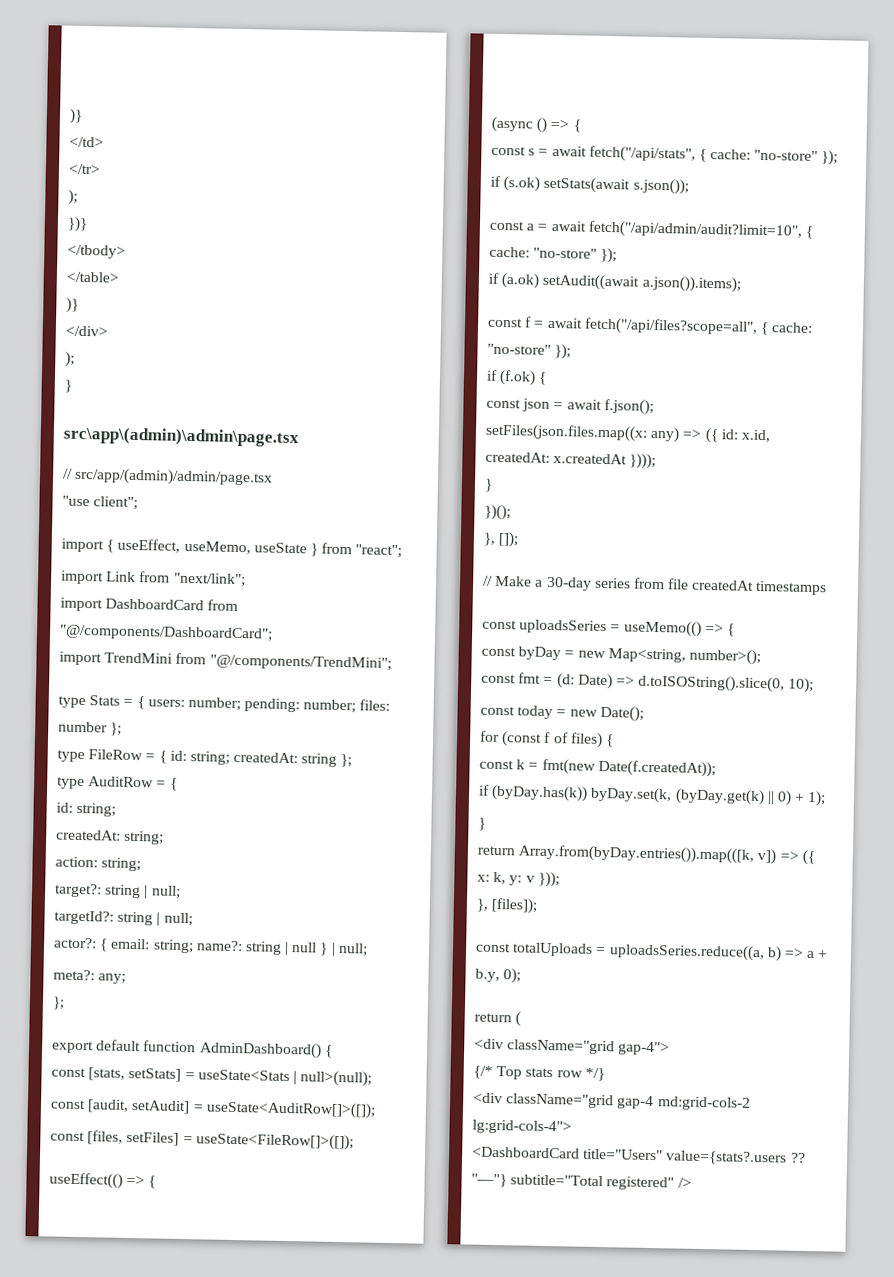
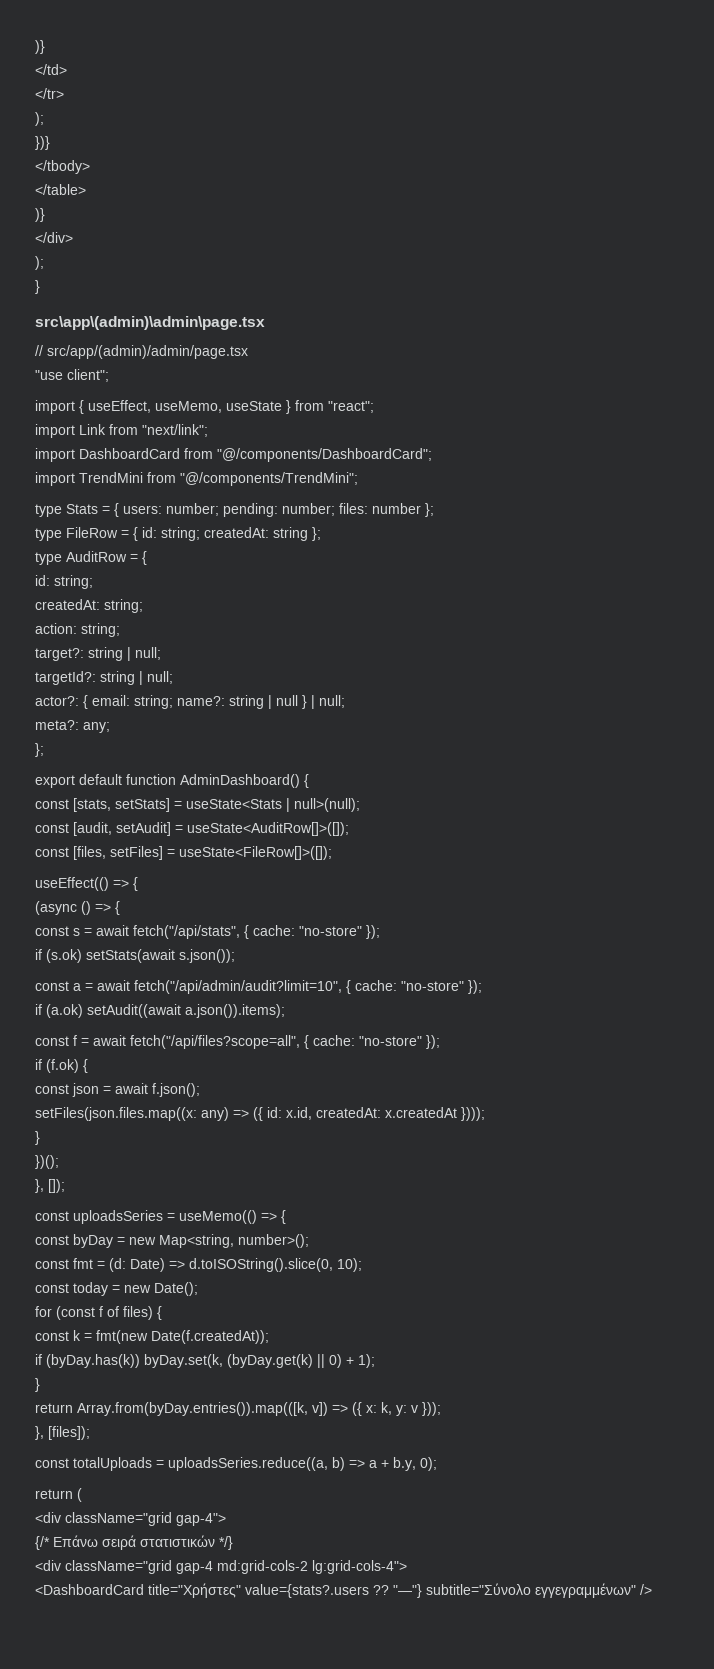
- // Make a 30-day series from file createdAt timestamps
- {/* Top stats row */}
+ {/* Επάνω σειρά στατιστικών */}
- <DashboardCard title="Users" value={stats?.users ??
+ <DashboardCard title="Χρήστες" value={stats?.users ??
- "—"} subtitle="Total registered" />
+ "—"} subtitle="Σύνολο εγγεγραμμένων" />

